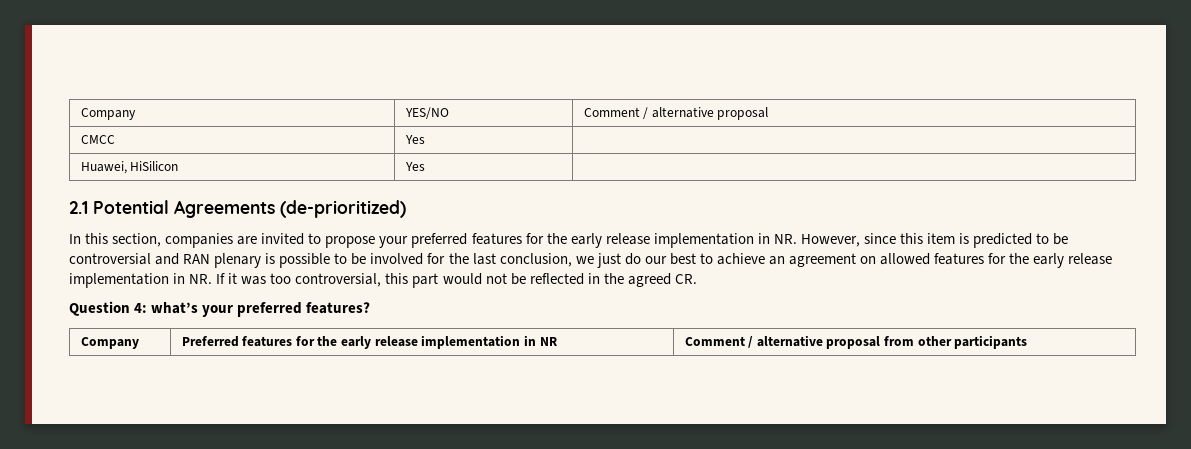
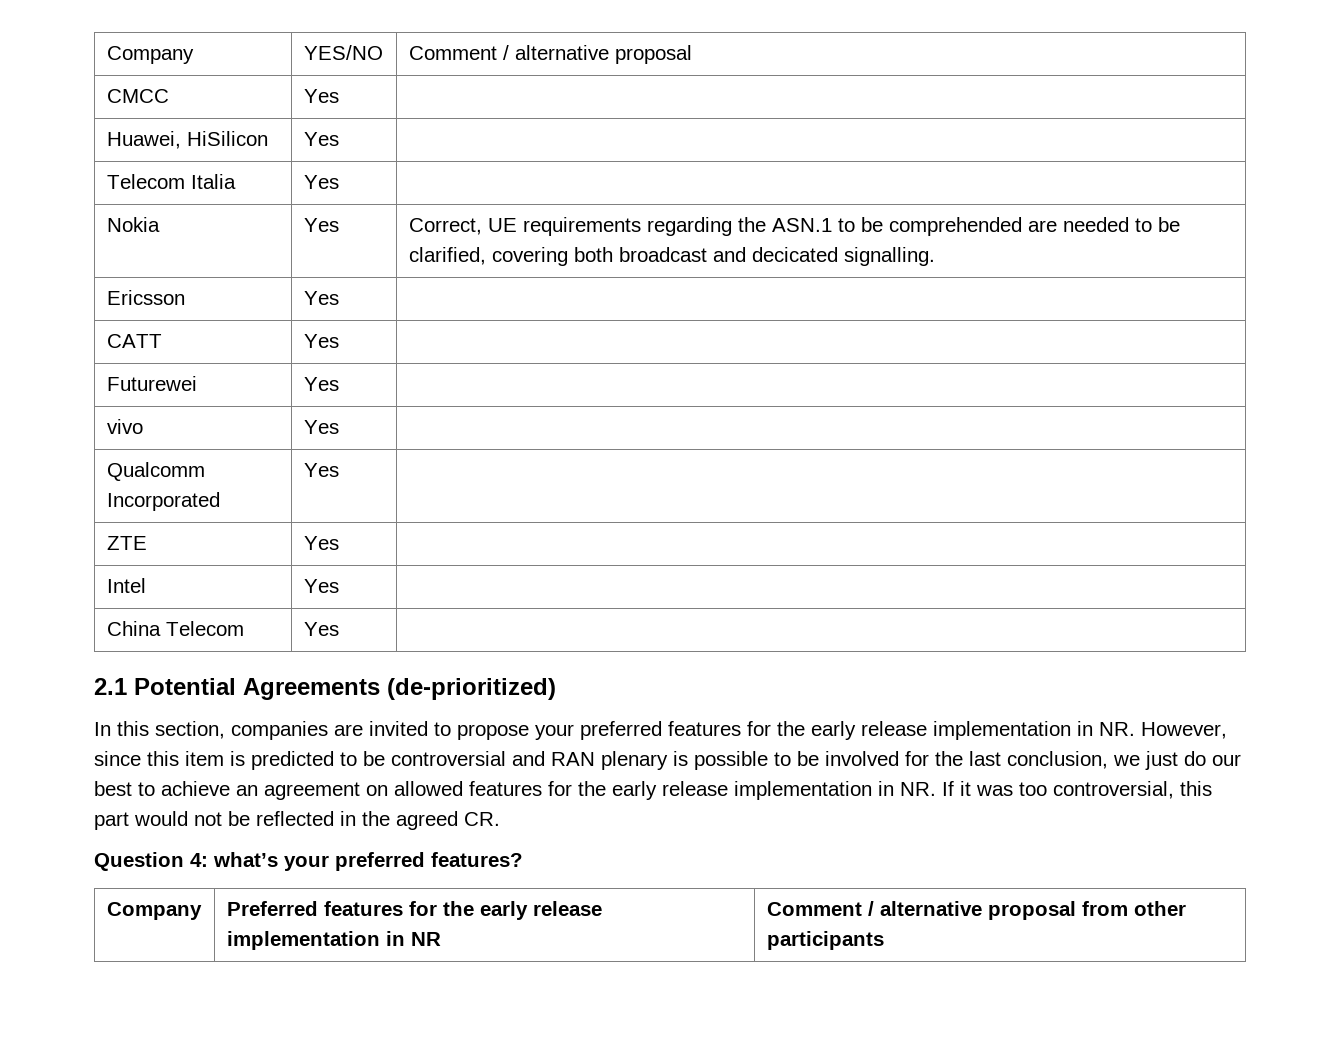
+ Telecom Italia | Yes |
+ Nokia | Yes | Correct, UE requirements regarding the ASN.1 to be comprehended are needed to be clarified, covering both broadcast and decicated signalling.
+ Ericsson | Yes |
+ CATT | Yes |
+ Futurewei | Yes |
+ vivo | Yes |
+ Qualcomm Incorporated | Yes |
+ ZTE | Yes |
+ Intel | Yes |
+ China Telecom | Yes |

